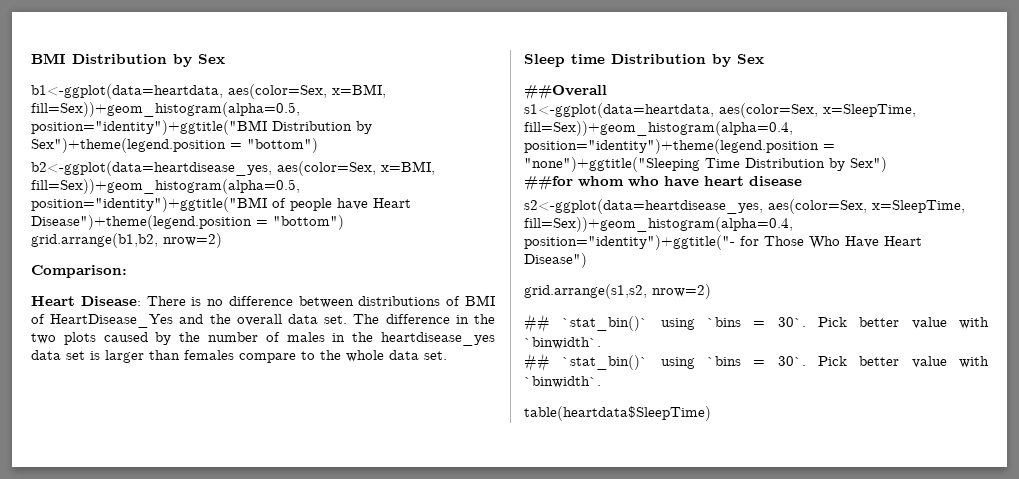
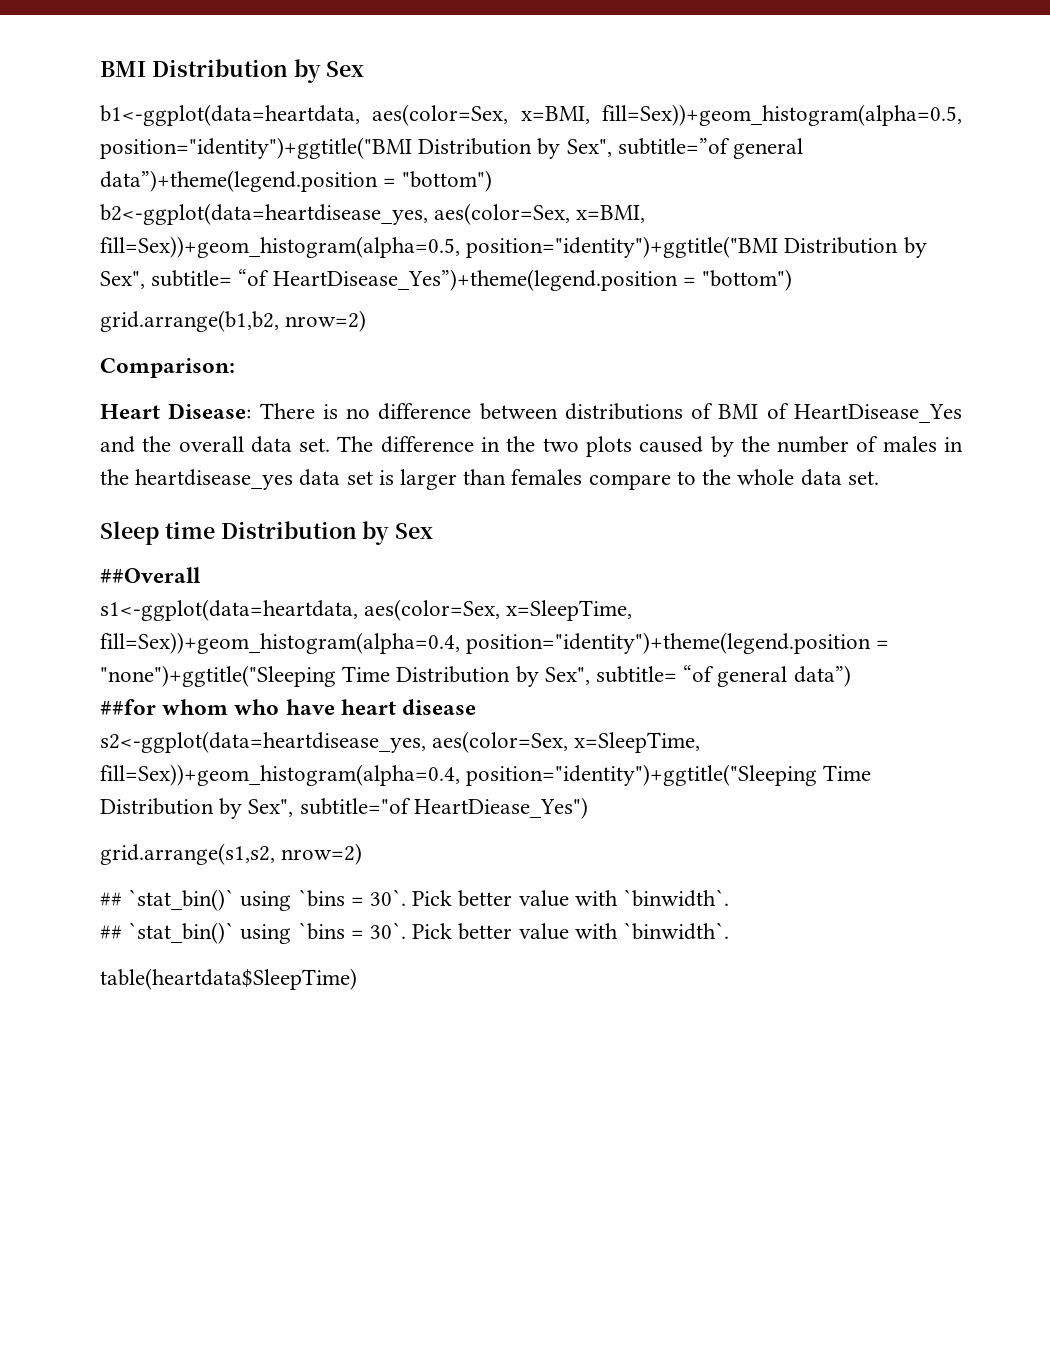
- b1<-ggplot(data=heartdata, aes(color=Sex, x=BMI, fill=Sex))+geom_histogram(alpha=0.5, position="identity")+ggtitle("BMI Distribution by Sex")+theme(legend.position = "bottom")
+ b1<-ggplot(data=heartdata, aes(color=Sex, x=BMI, fill=Sex))+geom_histogram(alpha=0.5, position="identity")+ggtitle("BMI Distribution by Sex", subtitle=”of general data”)+theme(legend.position = "bottom")
- b2<-ggplot(data=heartdisease_yes, aes(color=Sex, x=BMI, fill=Sex))+geom_histogram(alpha=0.5, position="identity")+ggtitle("BMI of people have Heart Disease")+theme(legend.position = "bottom")
+ b2<-ggplot(data=heartdisease_yes, aes(color=Sex, x=BMI, fill=Sex))+geom_histogram(alpha=0.5, position="identity")+ggtitle("BMI Distribution by Sex", subtitle= “of HeartDisease_Yes”)+theme(legend.position = "bottom")
- s1<-ggplot(data=heartdata, aes(color=Sex, x=SleepTime, fill=Sex))+geom_histogram(alpha=0.4, position="identity")+theme(legend.position = "none")+ggtitle("Sleeping Time Distribution by Sex")
+ s1<-ggplot(data=heartdata, aes(color=Sex, x=SleepTime, fill=Sex))+geom_histogram(alpha=0.4, position="identity")+theme(legend.position = "none")+ggtitle("Sleeping Time Distribution by Sex", subtitle= “of general data”)
- s2<-ggplot(data=heartdisease_yes, aes(color=Sex, x=SleepTime, fill=Sex))+geom_histogram(alpha=0.4, position="identity")+ggtitle("- for Those Who Have Heart Disease")
+ s2<-ggplot(data=heartdisease_yes, aes(color=Sex, x=SleepTime, fill=Sex))+geom_histogram(alpha=0.4, position="identity")+ggtitle("Sleeping Time Distribution by Sex", subtitle="of HeartDiease_Yes")

